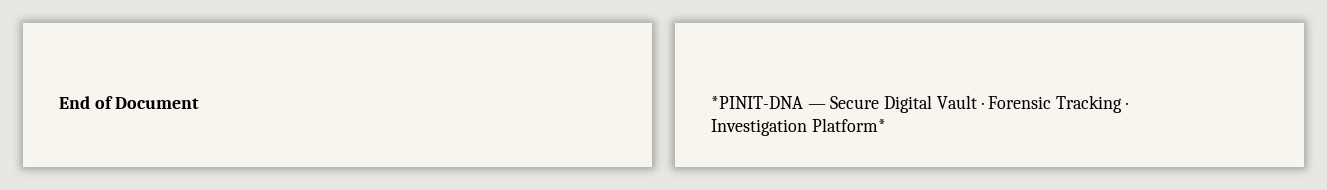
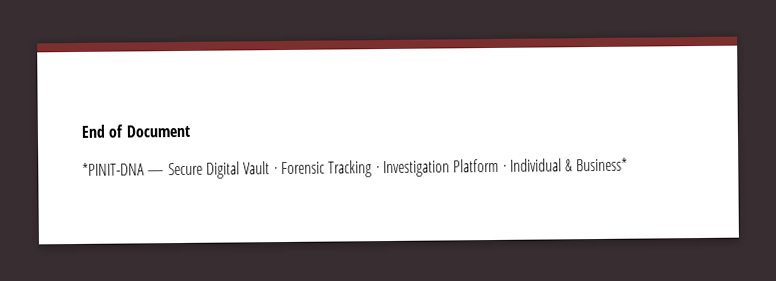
- *PINIT-DNA — Secure Digital Vault · Forensic Tracking · Investigation Platform*
+ *PINIT-DNA — Secure Digital Vault · Forensic Tracking · Investigation Platform · Individual & Business*

